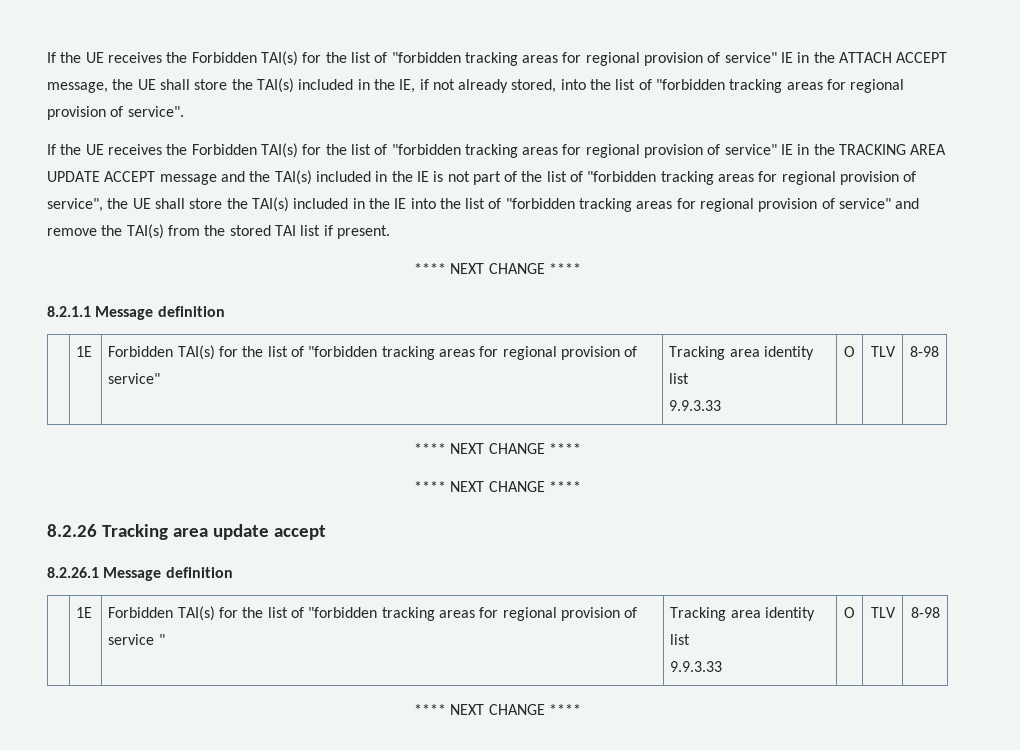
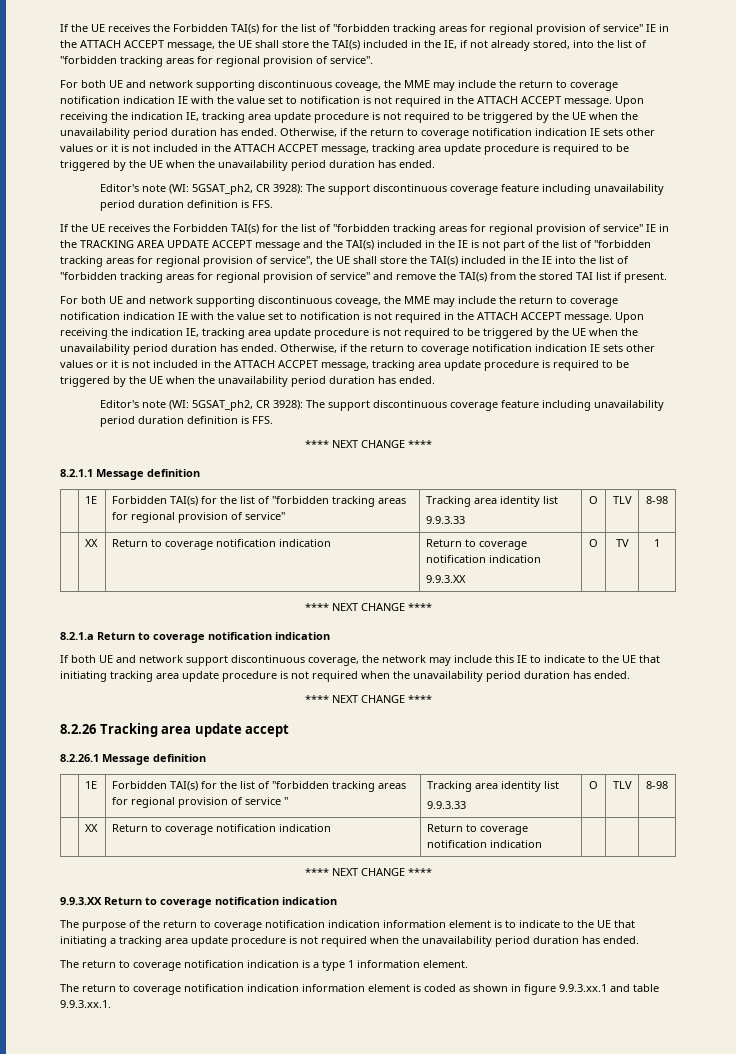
  If the UE receives the Forbidden TAI(s) for the list of "forbidden tracking areas for regional provision of service" IE in the ATTACH ACCEPT message, the UE shall store the TAI(s) included in the IE, if not already stored, into the list of "forbidden tracking areas for regional provision of service".
+ For both UE and network supporting discontinuous coveage, the MME may include the return to coverage notification indication IE with the value set to notification is not required in the ATTACH ACCEPT message. Upon receiving the indication IE, tracking area update procedure is not required to be triggered by the UE when the unavailability period duration has ended. Otherwise, if the return to coverage notification indication IE sets other values or it is not included in the ATTACH ACCPET message, tracking area update procedure is required to be triggered by the UE when the unavailability period duration has ended.
+ Editor's note (WI: 5GSAT_ph2, CR 3928): The support discontinuous coverage feature including unavailability period duration definition is FFS.
  If the UE receives the Forbidden TAI(s) for the list of "forbidden tracking areas for regional provision of service" IE in the TRACKING AREA UPDATE ACCEPT message and the TAI(s) included in the IE is not part of the list of "forbidden tracking areas for regional provision of service", the UE shall store the TAI(s) included in the IE into the list of "forbidden tracking areas for regional provision of service" and remove the TAI(s) from the stored TAI list if present.
+ For both UE and network supporting discontinuous coveage, the MME may include the return to coverage notification indication IE with the value set to notification is not required in the ATTACH ACCEPT message. Upon receiving the indication IE, tracking area update procedure is not required to be triggered by the UE when the unavailability period duration has ended. Otherwise, if the return to coverage notification indication IE sets other values or it is not included in the ATTACH ACCPET message, tracking area update procedure is required to be triggered by the UE when the unavailability period duration has ended.
+ Editor's note (WI: 5GSAT_ph2, CR 3928): The support discontinuous coverage feature including unavailability period duration definition is FFS.
  | 1E | Forbidden TAI(s) for the list of "forbidden tracking areas for regional provision of service" | Tracking area identity list
  9.9.3.33 | O | TLV | 8-98
+ | XX | Return to coverage notification indication | Return to coverage notification indication
+ 9.9.3.XX | O | TV | 1
  **** NEXT CHANGE ****
+ 8.2.1.a Return to coverage notification indication
+ If both UE and network support discontinuous coverage, the network may include this IE to indicate to the UE that initiating tracking area update procedure is not required when the unavailability period duration has ended.
  | 1E | Forbidden TAI(s) for the list of "forbidden tracking areas for regional provision of service " | Tracking area identity list
  9.9.3.33 | O | TLV | 8-98
+ | XX | Return to coverage notification indication | Return to coverage notification indication | | |
  **** NEXT CHANGE ****
+ 9.9.3.XX Return to coverage notification indication
+ The purpose of the return to coverage notification indication information element is to indicate to the UE that initiating a tracking area update procedure is not required when the unavailability period duration has ended.
+ The return to coverage notification indication is a type 1 information element.
+ The return to coverage notification indication information element is coded as shown in figure 9.9.3.xx.1 and table 9.9.3.xx.1.

